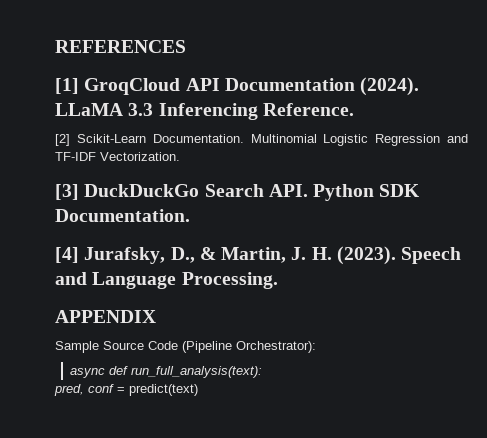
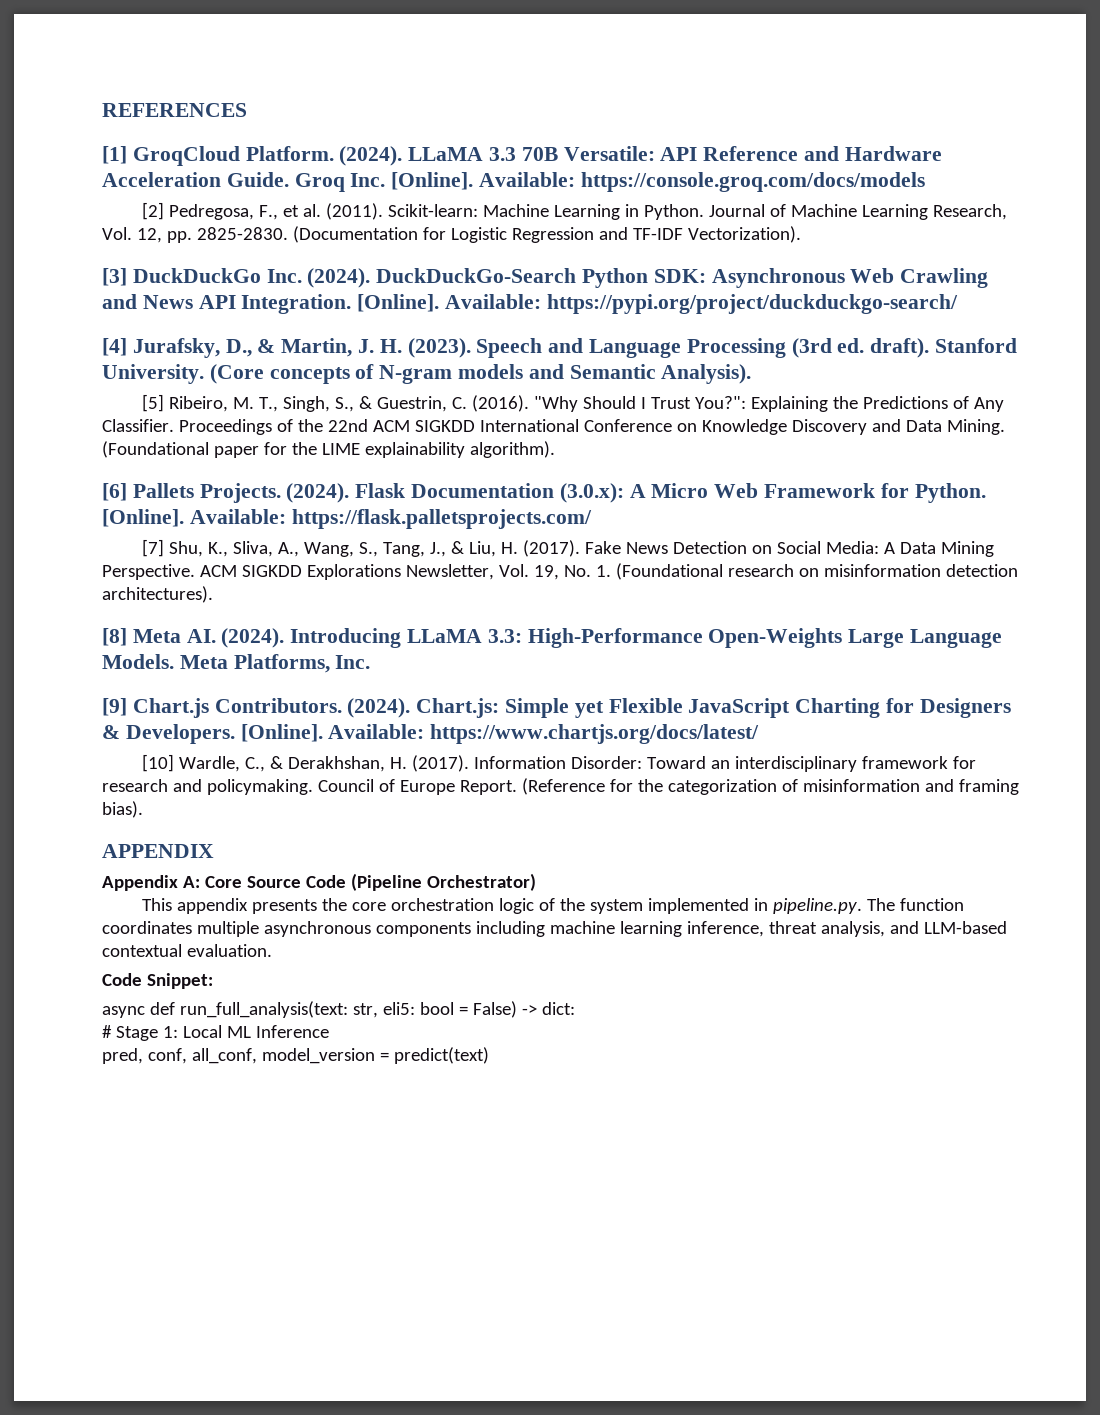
- [1] GroqCloud API Documentation (2024).
+ [1] GroqCloud Platform. (2024).
- LLaMA 3.3 Inferencing Reference.
- [2] Scikit-Learn Documentation. Multinomial Logistic Regression and TF-IDF Vectorization.
+ LLaMA 3.3 70B Versatile: API Reference and Hardware Acceleration Guide. Groq Inc. [Online]. Available: https://console.groq.com/docs/models
+ [2] Pedregosa, F., et al. (2011). Scikit-learn: Machine Learning in Python. Journal of Machine Learning Research, Vol. 12, pp. 2825-2830. (Documentation for Logistic Regression and TF-IDF Vectorization).
- [3] DuckDuckGo Search API. Python SDK Documentation.
+ [3] DuckDuckGo Inc. (2024). DuckDuckGo-Search Python SDK: Asynchronous Web Crawling and News API Integration. [Online]. Available: https://pypi.org/project/duckduckgo-search/
- Speech and Language Processing.
+ Speech and Language Processing (3rd ed. draft). Stanford University. (Core concepts of N-gram models and Semantic Analysis).
+ [5] Ribeiro, M. T., Singh, S., & Guestrin, C. (2016). "Why Should I Trust You?": Explaining the Predictions of Any Classifier. Proceedings of the 22nd ACM SIGKDD International Conference on Knowledge Discovery and Data Mining. (Foundational paper for the LIME explainability algorithm).
+ [6] Pallets Projects. (2024). Flask Documentation (3.0.x): A Micro Web Framework for Python. [Online]. Available: https://flask.palletsprojects.com/
+ [7] Shu, K., Sliva, A., Wang, S., Tang, J., & Liu, H. (2017). Fake News Detection on Social Media: A Data Mining Perspective. ACM SIGKDD Explorations Newsletter, Vol. 19, No. 1. (Foundational research on misinformation detection architectures).
+ [8] Meta AI. (2024). Introducing LLaMA 3.3: High-Performance Open-Weights Large Language Models. Meta Platforms, Inc.
+ [9] Chart.js Contributors. (2024). Chart.js: Simple yet Flexible JavaScript Charting for Designers & Developers. [Online]. Available: https://www.chartjs.org/docs/latest/
+ [10] Wardle, C., & Derakhshan, H. (2017). Information Disorder: Toward an interdisciplinary framework for research and policymaking. Council of Europe Report. (Reference for the categorization of misinformation and framing bias).
  APPENDIX
- Sample Source Code (Pipeline Orchestrator):
- async def run_full_analysis(text):
- pred, conf = predict(text)
+ Appendix A: Core Source Code (Pipeline Orchestrator)
+ This appendix presents the core orchestration logic of the system implemented in pipeline.py. The function coordinates multiple asynchronous components including machine learning inference, threat analysis, and LLM-based contextual evaluation.
+ Code Snippet:
+ async def run_full_analysis(text: str, eli5: bool = False) -> dict:
+ # Stage 1: Local ML Inference
+ pred, conf, all_conf, model_version = predict(text)

